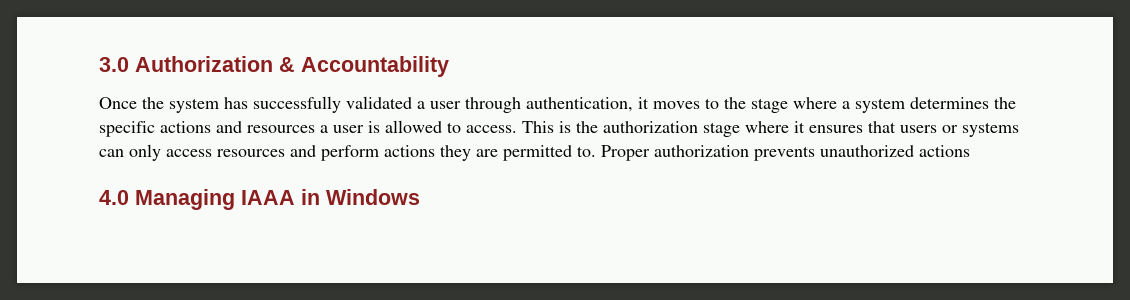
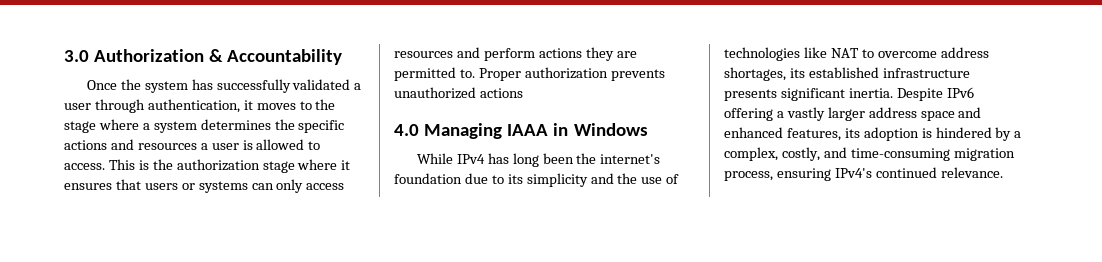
+ While IPv4 has long been the internet's foundation due to its simplicity and the use of technologies like NAT to overcome address shortages, its established infrastructure presents significant inertia. Despite IPv6 offering a vastly larger address space and enhanced features, its adoption is hindered by a complex, costly, and time-consuming migration process, ensuring IPv4's continued relevance.

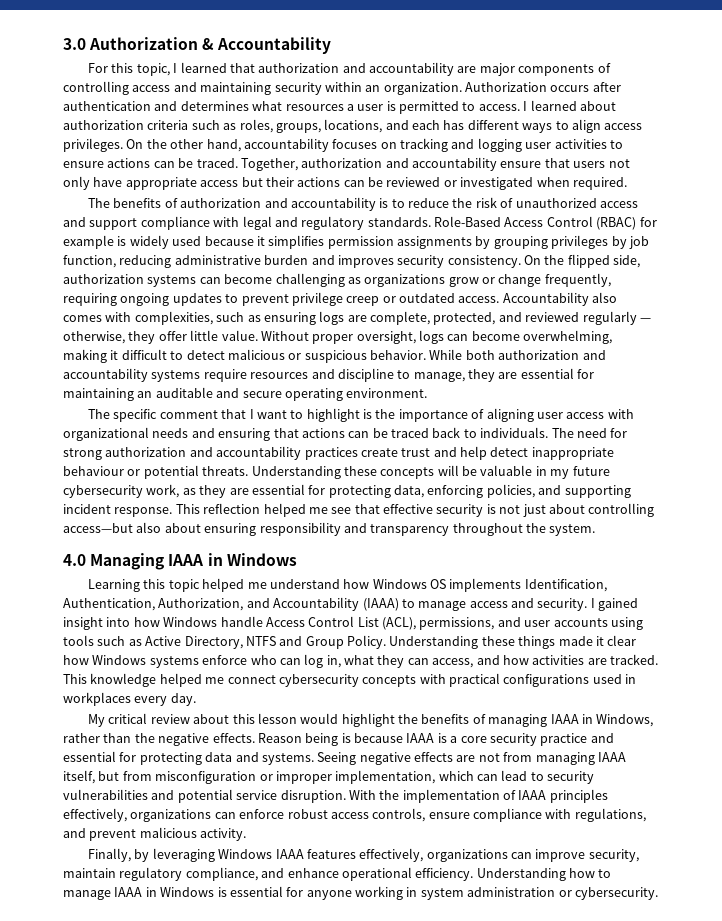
- Once the system has successfully validated a user through authentication, it moves to the stage where a system determines the specific actions and resources a user is allowed to access.
+ For this topic, I learned that authorization and accountability are major components of controlling access and maintaining security within an organization. Authorization occurs after authentication and determines what resources a user is permitted to access.
- This is the authorization stage where it ensures that users or systems can only access resources and perform actions they are permitted to. Proper authorization prevents unauthorized actions
+ I learned about authorization criteria such as roles, groups, locations, and each has different ways to align access privileges. On the other hand, accountability focuses on tracking and logging user activities to ensure actions can be traced. Together, authorization and accountability ensure that users not only have appropriate access but their actions can be reviewed or investigated when required.
+ The benefits of authorization and accountability is to reduce the risk of unauthorized access and support compliance with legal and regulatory standards. Role-Based Access Control (RBAC) for example is widely used because it simplifies permission assignments by grouping privileges by job function, reducing administrative burden and improves security consistency. On the flipped side, authorization systems can become challenging as organizations grow or change frequently, requiring ongoing updates to prevent privilege creep or outdated access. Accountability also comes with complexities, such as ensuring logs are complete, protected, and reviewed regularly — otherwise, they offer little value. Without proper oversight, logs can become overwhelming, making it difficult to detect malicious or suspicious behavior. While both authorization and accountability systems require resources and discipline to manage, they are essential for maintaining an auditable and secure operating environment.
+ The specific comment that I want to highlight is the importance of aligning user access with organizational needs and ensuring that actions can be traced back to individuals. The need for strong authorization and accountability practices create trust and help detect inappropriate behaviour or potential threats. Understanding these concepts will be valuable in my future cybersecurity work, as they are essential for protecting data, enforcing policies, and supporting incident response. This reflection helped me see that effective security is not just about controlling access—but also about ensuring responsibility and transparency throughout the system.
- While IPv4 has long been the internet's foundation due to its simplicity and the use of technologies like NAT to overcome address shortages, its established infrastructure presents significant inertia. Despite IPv6 offering a vastly larger address space and enhanced features, its adoption is hindered by a complex, costly, and time-consuming migration process, ensuring IPv4's continued relevance.
+ Learning this topic helped me understand how Windows OS implements Identification, Authentication, Authorization, and Accountability (IAAA) to manage access and security. I gained insight into how Windows handle Access Control List (ACL), permissions, and user accounts using tools such as Active Directory, NTFS and Group Policy. Understanding these things made it clear how Windows systems enforce who can log in, what they can access, and how activities are tracked. This knowledge helped me connect cybersecurity concepts with practical configurations used in workplaces every day.
+ My critical review about this lesson would highlight the benefits of managing IAAA in Windows, rather than the negative effects. Reason being is because IAAA is a core security practice and essential for protecting data and systems. Seeing negative effects are not from managing IAAA itself, but from misconfiguration or improper implementation, which can lead to security vulnerabilities and potential service disruption. With the implementation of IAAA principles effectively, organizations can enforce robust access controls, ensure compliance with regulations, and prevent malicious activity.
+ Finally, by leveraging Windows IAAA features effectively, organizations can improve security, maintain regulatory compliance, and enhance operational efficiency. Understanding how to manage IAAA in Windows is essential for anyone working in system administration or cybersecurity.

